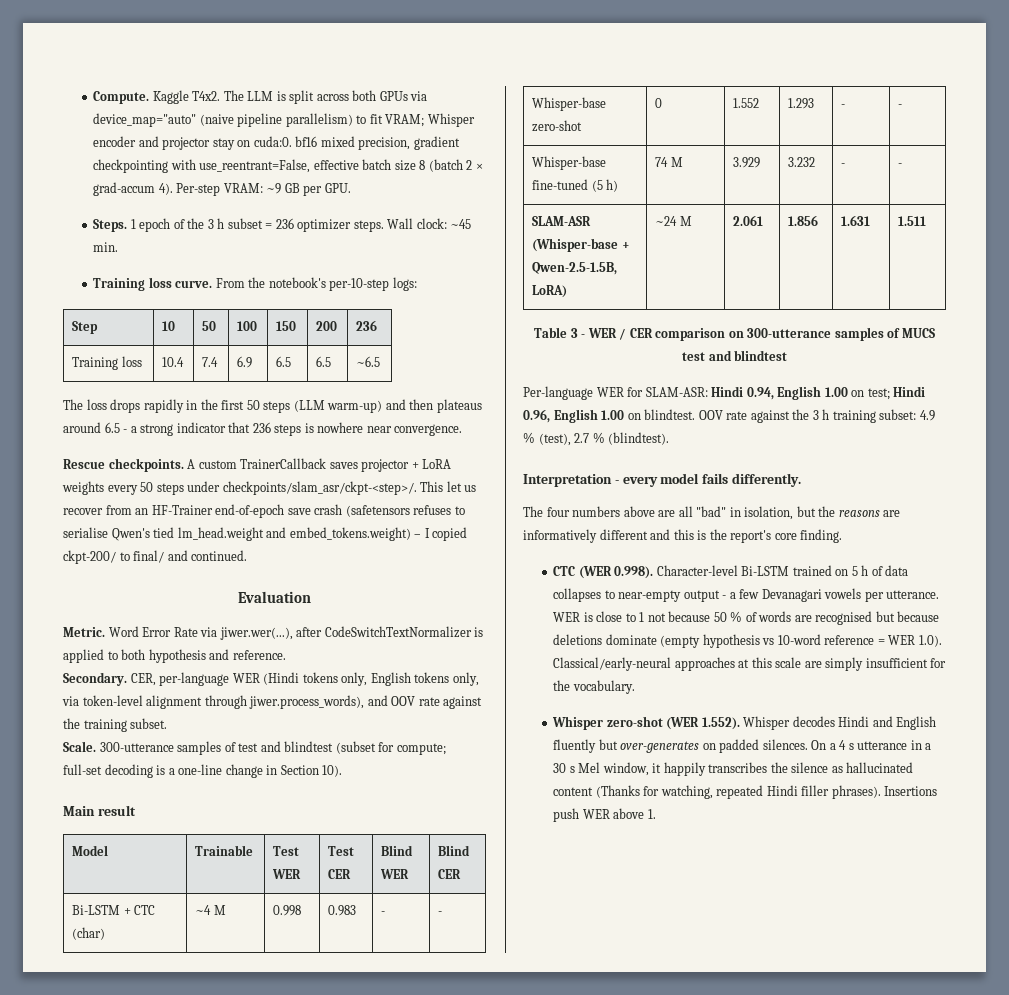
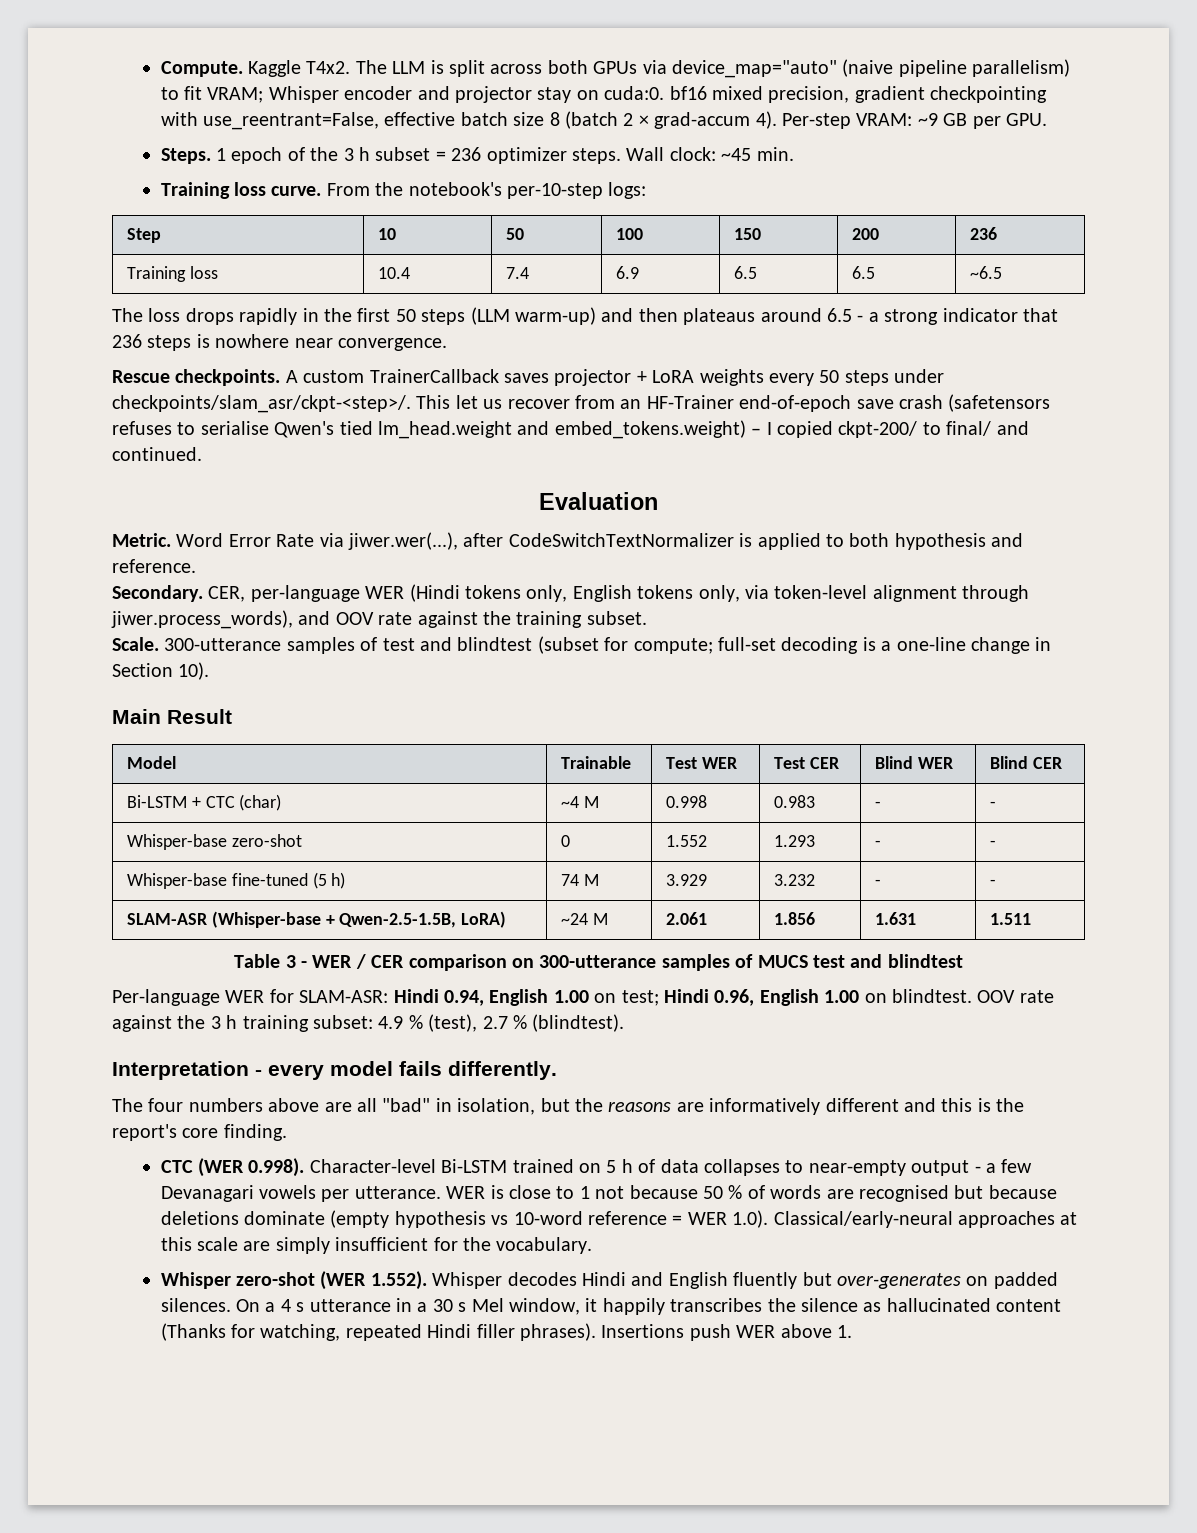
- Main result
+ Main Result

